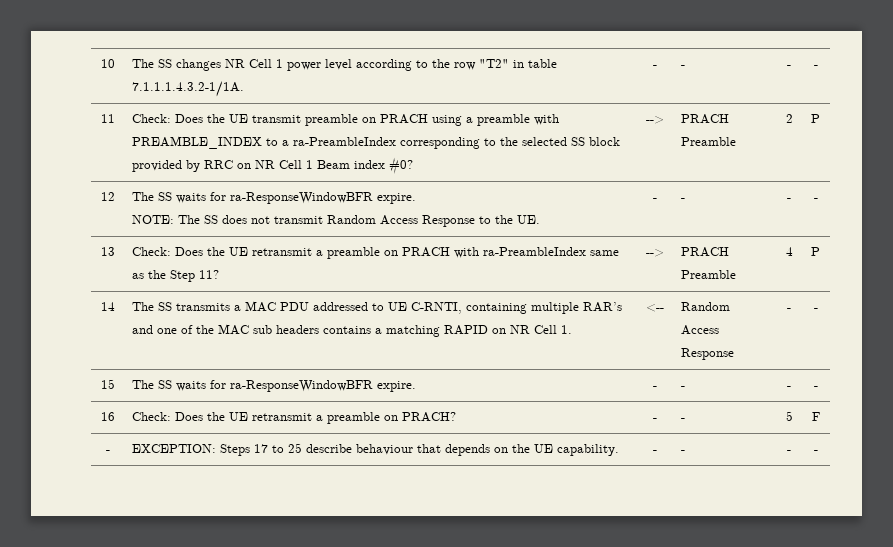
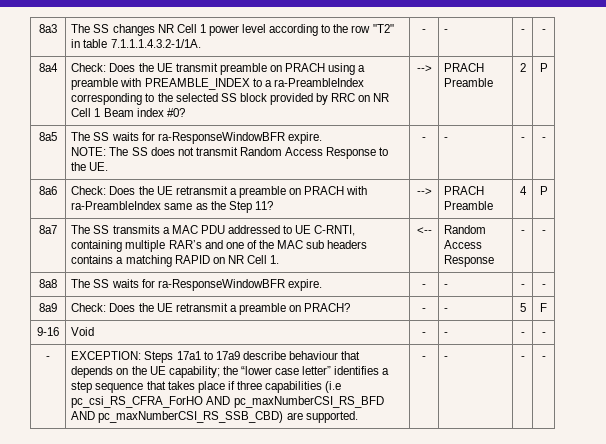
- 10 | The SS changes NR Cell 1 power level according to the row "T2" in table 7.1.1.1.4.3.2-1/1A. | - | - | - | -
+ 8a3 | The SS changes NR Cell 1 power level according to the row "T2" in table 7.1.1.1.4.3.2-1/1A. | - | - | - | -
- 11 | Check: Does the UE transmit preamble on PRACH using a preamble with PREAMBLE_INDEX to a ra-PreambleIndex corresponding to the selected SS block provided by RRC on NR Cell 1 Beam index #0? | --> | PRACH Preamble | 2 | P
+ 8a4 | Check: Does the UE transmit preamble on PRACH using a preamble with PREAMBLE_INDEX to a ra-PreambleIndex corresponding to the selected SS block provided by RRC on NR Cell 1 Beam index #0? | --> | PRACH Preamble | 2 | P
- 12 | The SS waits for ra-ResponseWindowBFR expire.
+ 8a5 | The SS waits for ra-ResponseWindowBFR expire.
- 13 | Check: Does the UE retransmit a preamble on PRACH with ra-PreambleIndex same as the Step 11? | --> | PRACH Preamble | 4 | P
+ 8a6 | Check: Does the UE retransmit a preamble on PRACH with ra-PreambleIndex same as the Step 11? | --> | PRACH Preamble | 4 | P
- 14 | The SS transmits a MAC PDU addressed to UE C-RNTI, containing multiple RAR’s and one of the MAC sub headers contains a matching RAPID on NR Cell 1. | <-- | Random Access Response | - | -
+ 8a7 | The SS transmits a MAC PDU addressed to UE C-RNTI, containing multiple RAR’s and one of the MAC sub headers contains a matching RAPID on NR Cell 1. | <-- | Random Access Response | - | -
- 15 | The SS waits for ra-ResponseWindowBFR expire. | - | - | - | -
+ 8a8 | The SS waits for ra-ResponseWindowBFR expire. | - | - | - | -
- 16 | Check: Does the UE retransmit a preamble on PRACH? | - | - | 5 | F
+ 8a9 | Check: Does the UE retransmit a preamble on PRACH? | - | - | 5 | F
- - | EXCEPTION: Steps 17 to 25 describe behaviour that depends on the UE capability. | - | - | - | -
+ 9-16 | Void | - | - | - | -
+ - | EXCEPTION: Steps 17a1 to 17a9 describe behaviour that depends on the UE capability; the “lower case letter” identifies a step sequence that takes place if three capabilities (i.e pc_csi_RS_CFRA_ForHO AND pc_maxNumberCSI_RS_BFD AND pc_maxNumberCSI_RS_SSB_CBD) are supported. | - | - | - | -

